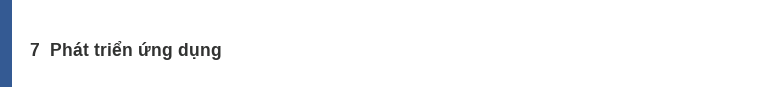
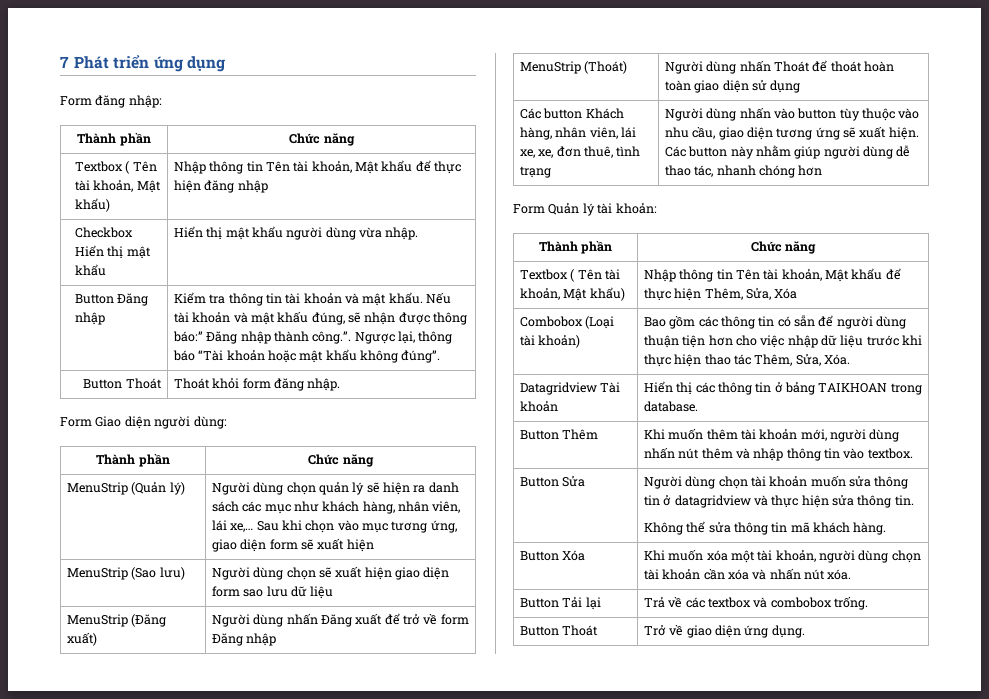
+ Form đăng nhập:
+ Thành phần | Chức năng
+ Textbox ( Tên tài khoản, Mật khẩu) | Nhập thông tin Tên tài khoản, Mật khẩu để thực hiện đăng nhập
+ Checkbox Hiển thị mật khẩu | Hiển thị mật khẩu người dùng vừa nhập.
+ Button Đăng nhập | Kiểm tra thông tin tài khoản và mật khẩu. Nếu tài khoản và mật khấu đúng, sẽ nhận được thông báo:” Đăng nhập thành công.”. Ngược lại, thông báo “Tài khoản hoặc mật khẩu không đúng”.
+ Button Thoát | Thoát khỏi form đăng nhập.
+ Form Giao diện người dùng:
+ Thành phần | Chức năng
+ MenuStrip (Quản lý) | Người dùng chọn quản lý sẽ hiện ra danh sách các mục như khách hàng, nhân viên, lái xe,… Sau khi chọn vào mục tương ứng, giao diện form sẽ xuất hiện
+ MenuStrip (Sao lưu) | Người dùng chọn sẽ xuất hiện giao diện form sao lưu dữ liệu
+ MenuStrip (Đăng xuất) | Người dùng nhấn Đăng xuất để trở về form Đăng nhập
+ MenuStrip (Thoát) | Người dùng nhấn Thoát để thoát hoàn toàn giao diện sử dụng
+ Các button Khách hàng, nhân viên, lái xe, xe, đơn thuê, tình trạng | Người dùng nhấn vào button tùy thuộc vào nhu cầu, giao diện tương ứng sẽ xuất hiện. Các button này nhằm giúp người dùng dễ thao tác, nhanh chóng hơn
+ Form Quản lý tài khoản:
+ Thành phần | Chức năng
+ Textbox ( Tên tài khoản, Mật khẩu) | Nhập thông tin Tên tài khoản, Mật khẩu để thực hiện Thêm, Sửa, Xóa
+ Combobox (Loại tài khoản) | Bao gồm các thông tin có sẵn để người dùng thuận tiện hơn cho việc nhập dữ liệu trước khi thực hiện thao tác Thêm, Sửa, Xóa.
+ Datagridview Tài khoản | Hiển thị các thông tin ở bảng TAIKHOAN trong database.
+ Button Thêm | Khi muốn thêm tài khoản mới, người dùng nhấn nút thêm và nhập thông tin vào textbox.
+ Button Sửa | Người dùng chọn tài khoản muốn sửa thông tin ở datagridview và thực hiện sửa thông tin.
+ Không thể sửa thông tin mã khách hàng.
+ Button Xóa | Khi muốn xóa một tài khoản, người dùng chọn tài khoản cần xóa và nhấn nút xóa.
+ Button Tải lại | Trả về các textbox và combobox trống.
+ Button Thoát | Trở về giao diện ứng dụng.

